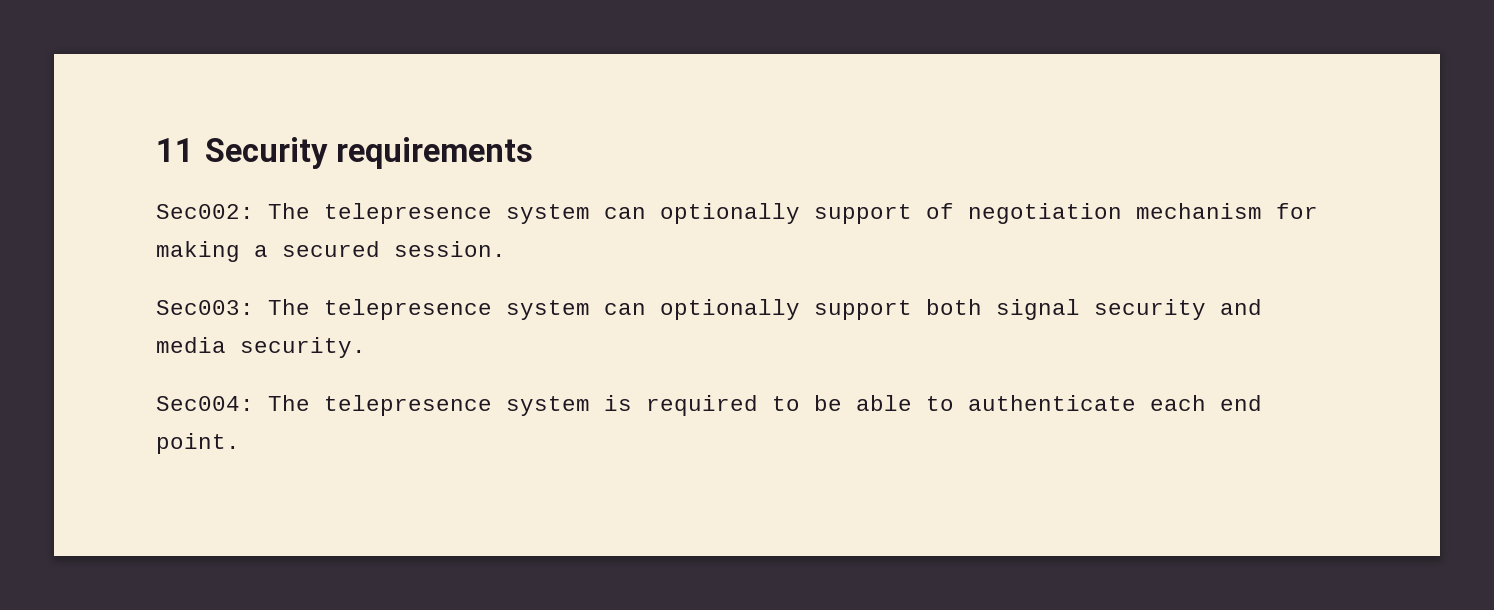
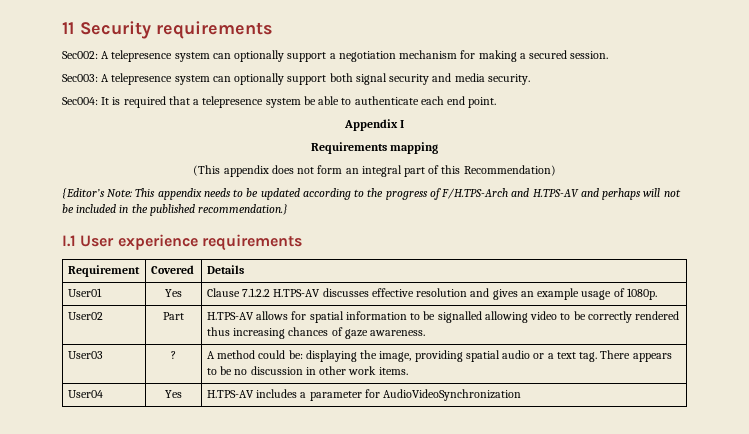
- Sec002: The telepresence system can optionally support of negotiation mechanism for making a secured session.
+ Sec002: A telepresence system can optionally support a negotiation mechanism for making a secured session.
- Sec003: The telepresence system can optionally support both signal security and media security.
+ Sec003: A telepresence system can optionally support both signal security and media security.
- Sec004: The telepresence system is required to be able to authenticate each end point.
+ Sec004: It is required that a telepresence system be able to authenticate each end point.
+ Appendix I
+ Requirements mapping
+ (This appendix does not form an integral part of this Recommendation)
+ {Editor’s Note: This appendix needs to be updated according to the progress of F/H.TPS-Arch and H.TPS-AV and perhaps will not be included in the published recommendation.}
+ I.1 User experience requirements
+ Requirement | Covered | Details
+ User01 | Yes | Clause 7.1.2.2 H.TPS-AV discusses effective resolution and gives an example usage of 1080p.
+ User02 | Part | H.TPS-AV allows for spatial information to be signalled allowing video to be correctly rendered thus increasing chances of gaze awareness.
+ User03 | ? | A method could be: displaying the image, providing spatial audio or a text tag. There appears to be no discussion in other work items.
+ User04 | Yes | H.TPS-AV includes a parameter for AudioVideoSynchronization

